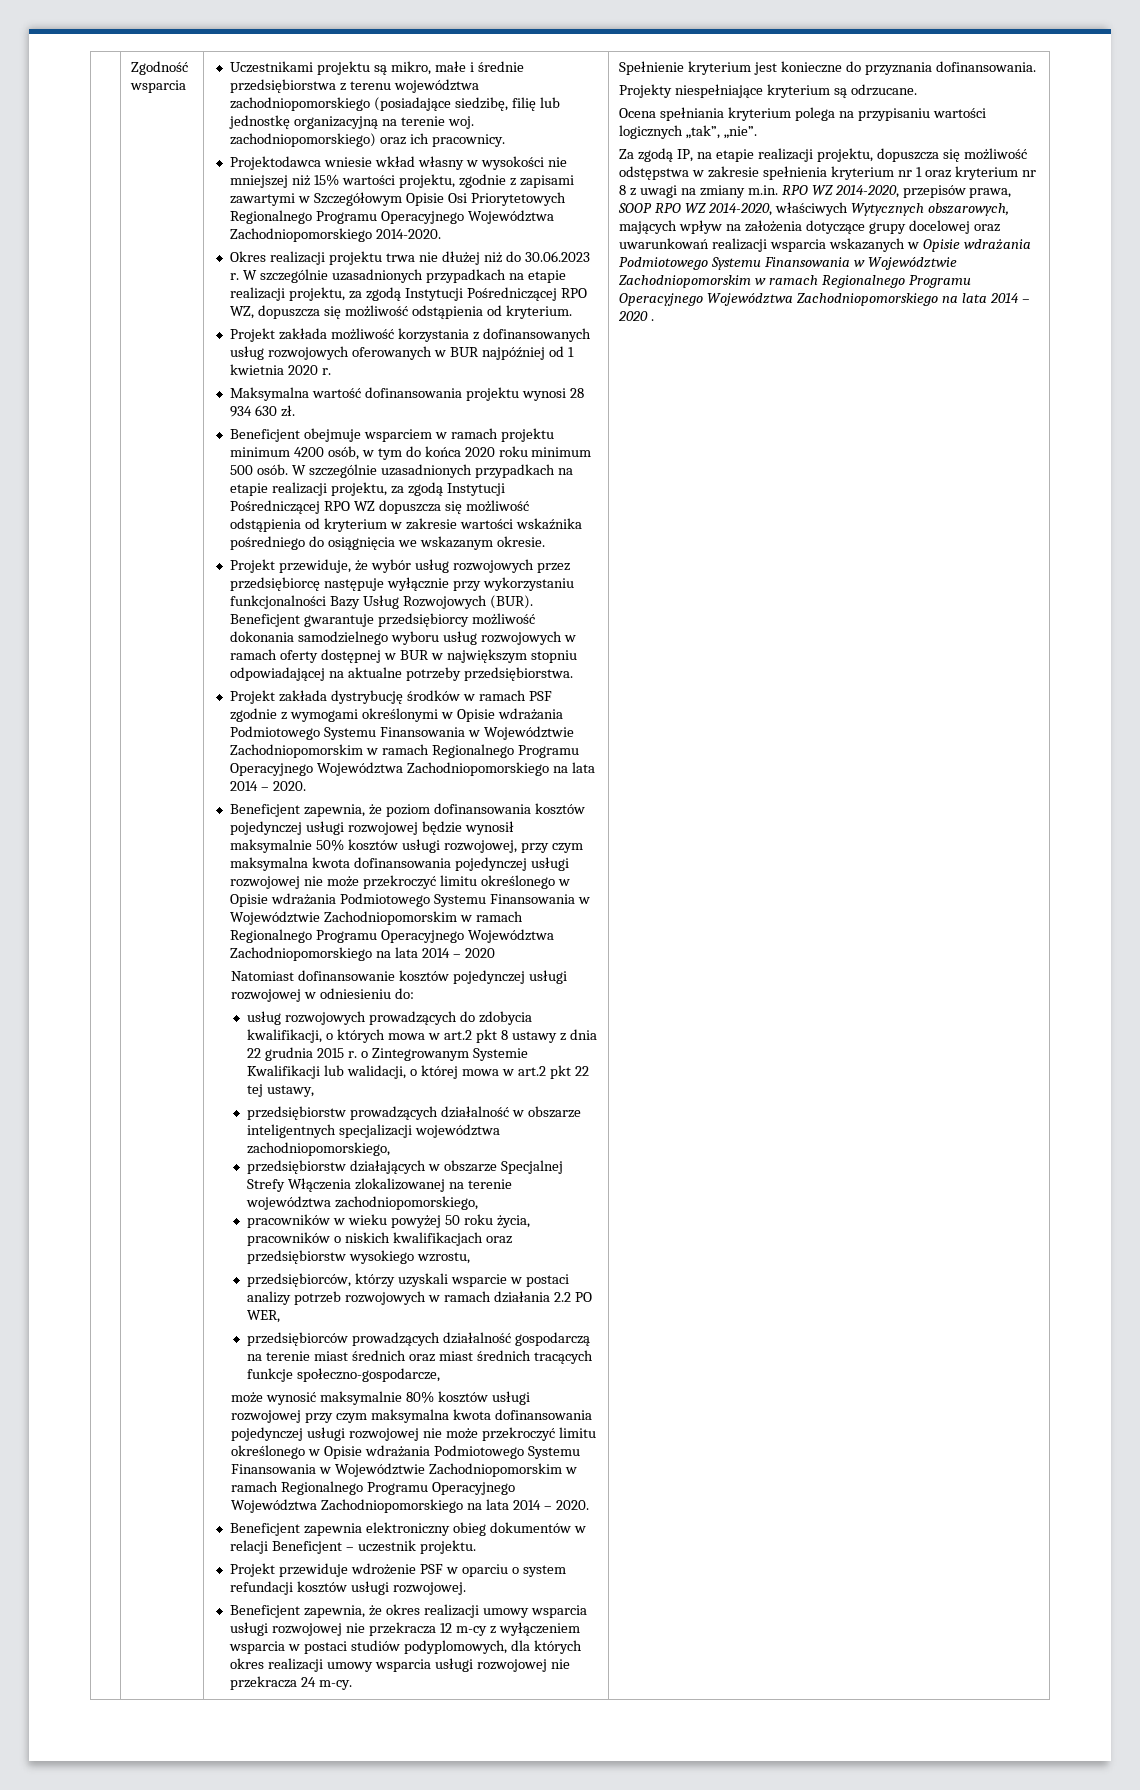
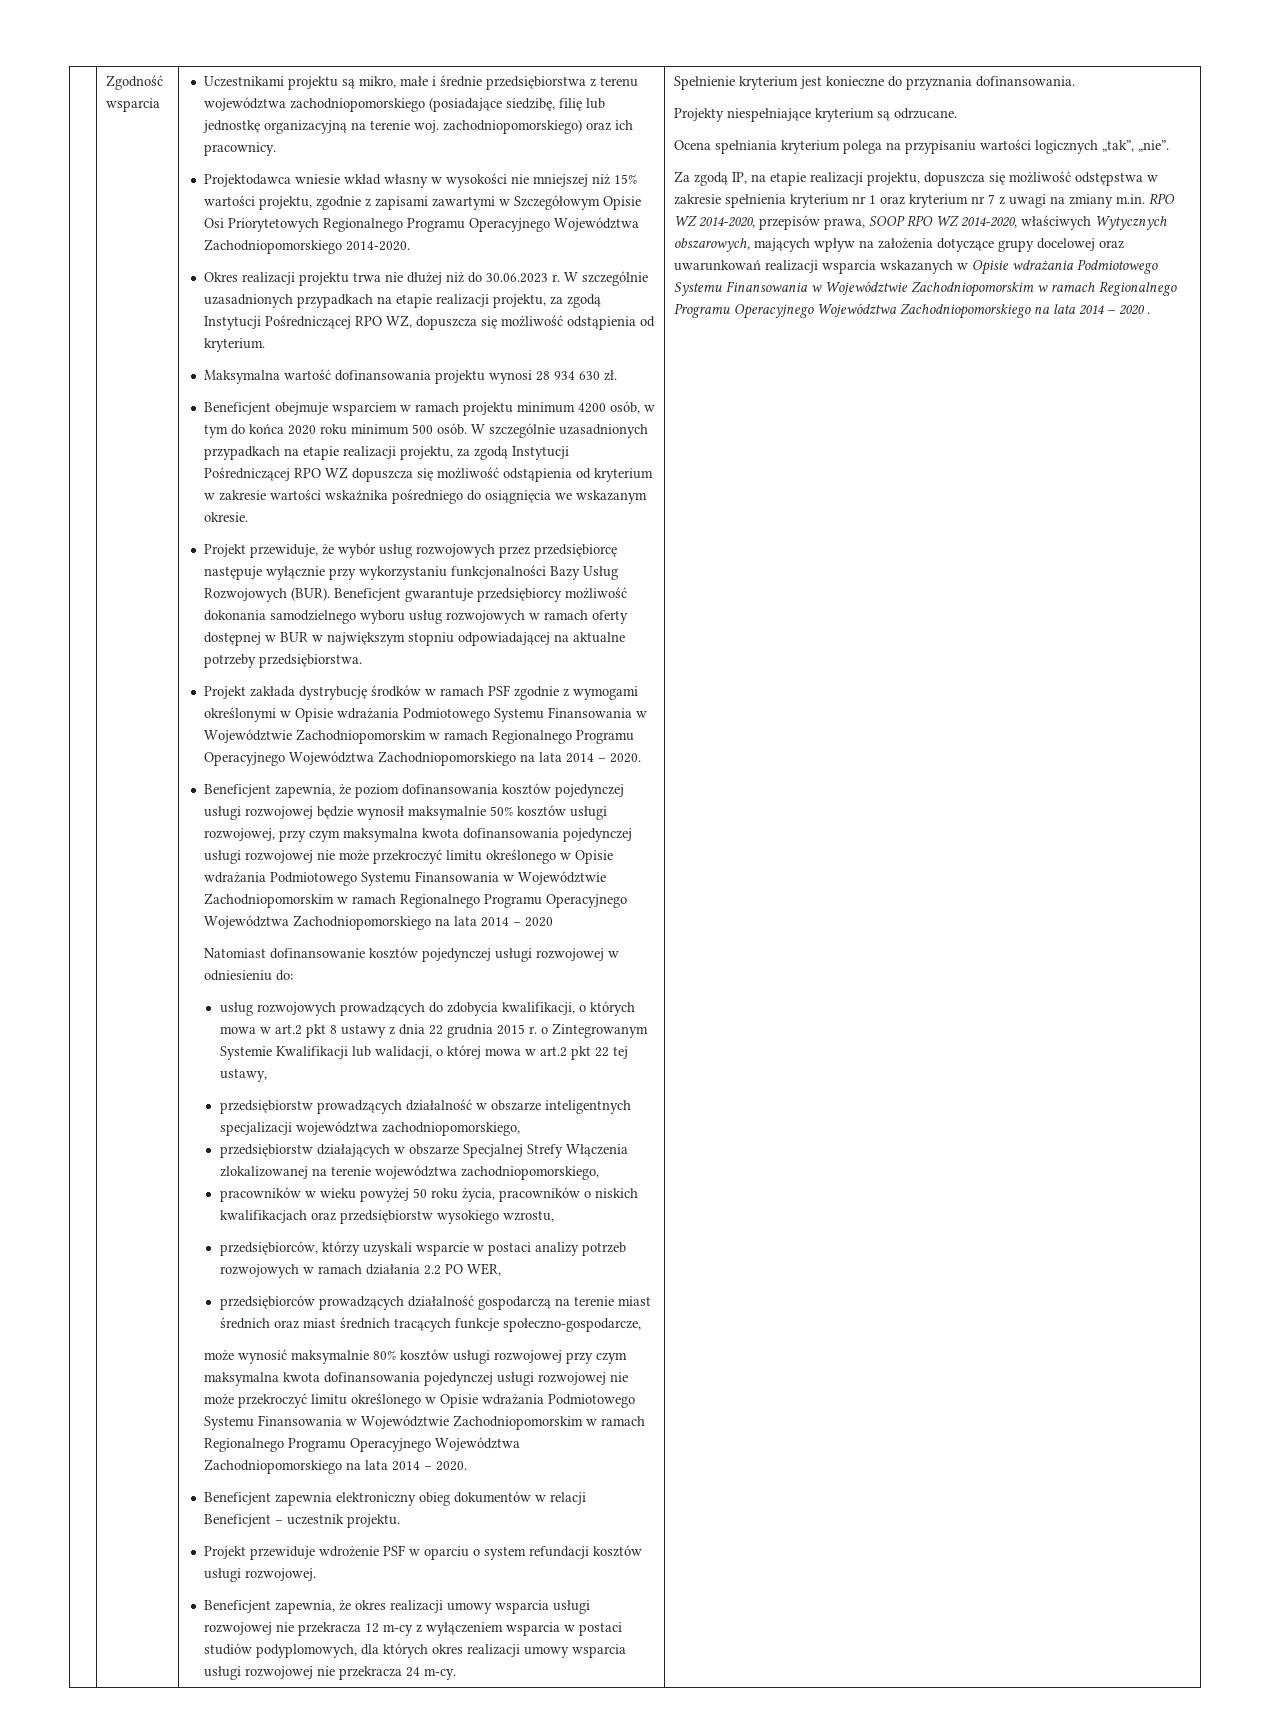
- Projekt zakłada możliwość korzystania z dofinansowanych usług rozwojowych oferowanych w BUR najpóźniej od 1 kwietnia 2020 r.
- Za zgodą IP, na etapie realizacji projektu, dopuszcza się możliwość odstępstwa w zakresie spełnienia kryterium nr 1 oraz kryterium nr 8 z uwagi na zmiany m.in. RPO WZ 2014-2020, przepisów prawa, SOOP RPO WZ 2014-2020, właściwych Wytycznych obszarowych, mających wpływ na założenia dotyczące grupy docelowej oraz uwarunkowań realizacji wsparcia wskazanych w Opisie wdrażania Podmiotowego Systemu Finansowania w Województwie Zachodniopomorskim w ramach Regionalnego Programu Operacyjnego Województwa Zachodniopomorskiego na lata 2014 – 2020 .
+ Za zgodą IP, na etapie realizacji projektu, dopuszcza się możliwość odstępstwa w zakresie spełnienia kryterium nr 1 oraz kryterium nr 7 z uwagi na zmiany m.in. RPO WZ 2014-2020, przepisów prawa, SOOP RPO WZ 2014-2020, właściwych Wytycznych obszarowych, mających wpływ na założenia dotyczące grupy docelowej oraz uwarunkowań realizacji wsparcia wskazanych w Opisie wdrażania Podmiotowego Systemu Finansowania w Województwie Zachodniopomorskim w ramach Regionalnego Programu Operacyjnego Województwa Zachodniopomorskiego na lata 2014 – 2020 .

